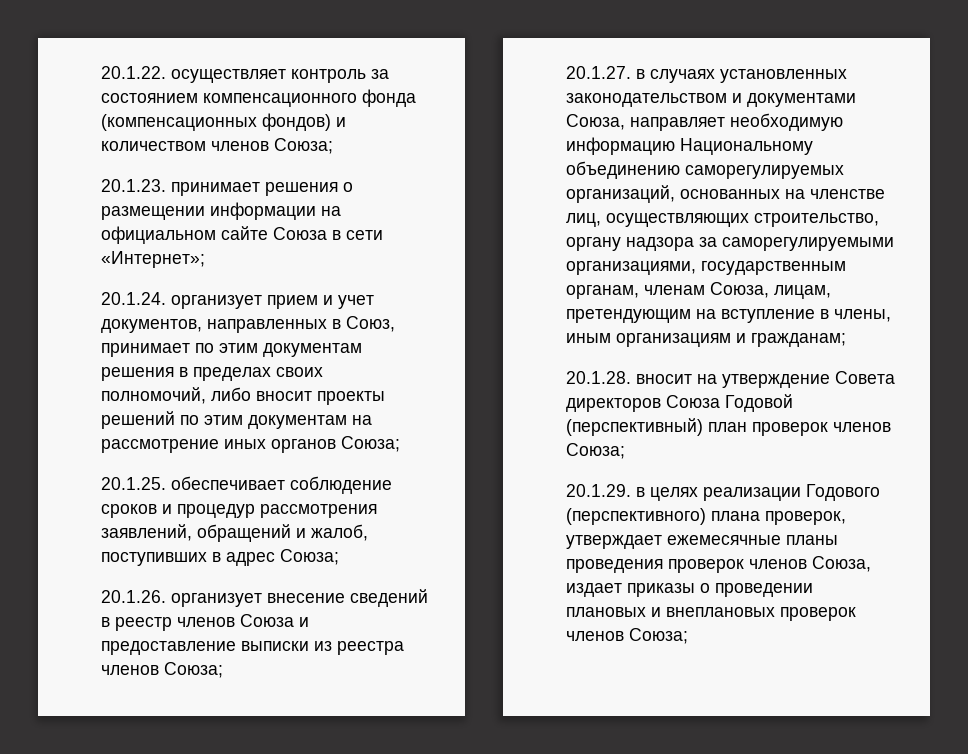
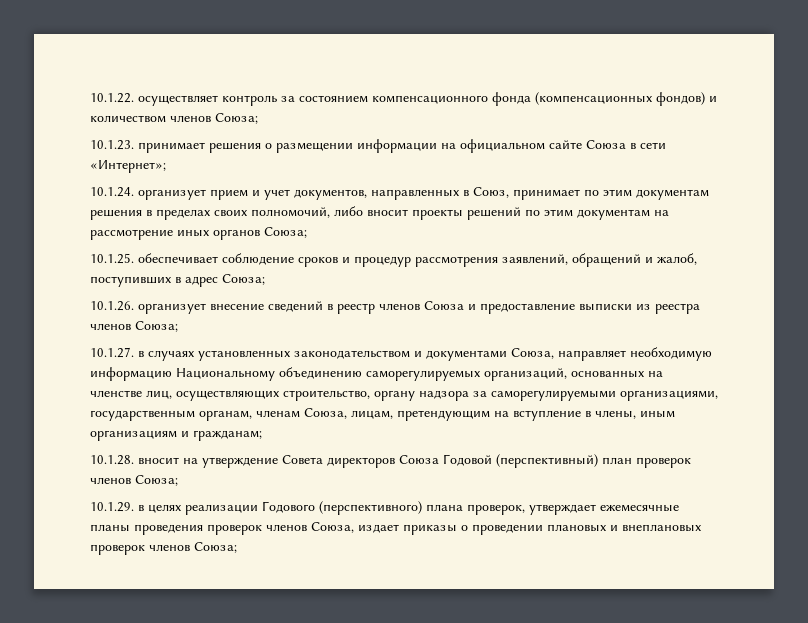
- 20.1.22. осуществляет контроль за состоянием компенсационного фонда (компенсационных фондов) и количеством членов Союза;
+ 10.1.22. осуществляет контроль за состоянием компенсационного фонда (компенсационных фондов) и количеством членов Союза;
- 20.1.23. принимает решения о размещении информации на официальном сайте Союза в сети «Интернет»;
+ 10.1.23. принимает решения о размещении информации на официальном сайте Союза в сети «Интернет»;
- 20.1.24. организует прием и учет документов, направленных в Союз, принимает по этим документам решения в пределах своих полномочий, либо вносит проекты решений по этим документам на рассмотрение иных органов Союза;
+ 10.1.24. организует прием и учет документов, направленных в Союз, принимает по этим документам решения в пределах своих полномочий, либо вносит проекты решений по этим документам на рассмотрение иных органов Союза;
- 20.1.25. обеспечивает соблюдение сроков и процедур рассмотрения заявлений, обращений и жалоб, поступивших в адрес Союза;
+ 10.1.25. обеспечивает соблюдение сроков и процедур рассмотрения заявлений, обращений и жалоб, поступивших в адрес Союза;
- 20.1.26. организует внесение сведений в реестр членов Союза и предоставление выписки из реестра членов Союза;
+ 10.1.26. организует внесение сведений в реестр членов Союза и предоставление выписки из реестра членов Союза;
- 20.1.27. в случаях установленных законодательством и документами Союза, направляет необходимую информацию Национальному объединению саморегулируемых организаций, основанных на членстве лиц, осуществляющих строительство, органу надзора за саморегулируемыми организациями, государственным органам, членам Союза, лицам, претендующим на вступление в члены, иным организациям и гражданам;
+ 10.1.27. в случаях установленных законодательством и документами Союза, направляет необходимую информацию Национальному объединению саморегулируемых организаций, основанных на членстве лиц, осуществляющих строительство, органу надзора за саморегулируемыми организациями, государственным органам, членам Союза, лицам, претендующим на вступление в члены, иным организациям и гражданам;
- 20.1.28. вносит на утверждение Совета директоров Союза Годовой (перспективный) план проверок членов Союза;
+ 10.1.28. вносит на утверждение Совета директоров Союза Годовой (перспективный) план проверок членов Союза;
- 20.1.29. в целях реализации Годового (перспективного) плана проверок, утверждает ежемесячные планы проведения проверок членов Союза, издает приказы о проведении плановых и внеплановых проверок членов Союза;
+ 10.1.29. в целях реализации Годового (перспективного) плана проверок, утверждает ежемесячные планы проведения проверок членов Союза, издает приказы о проведении плановых и внеплановых проверок членов Союза;

